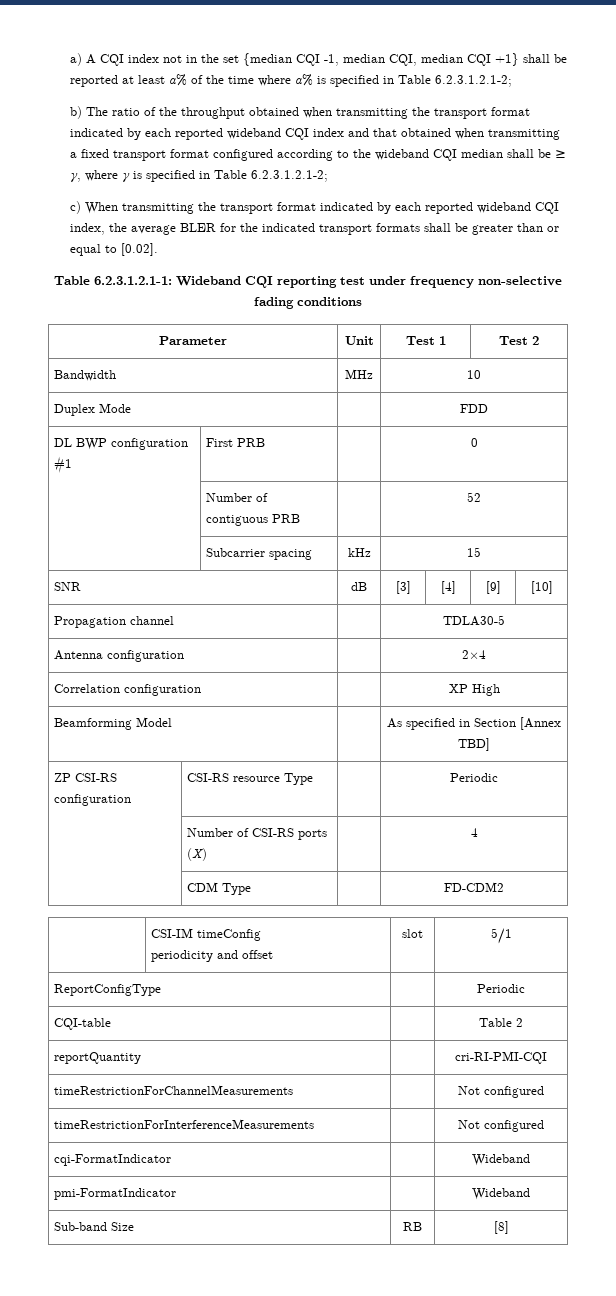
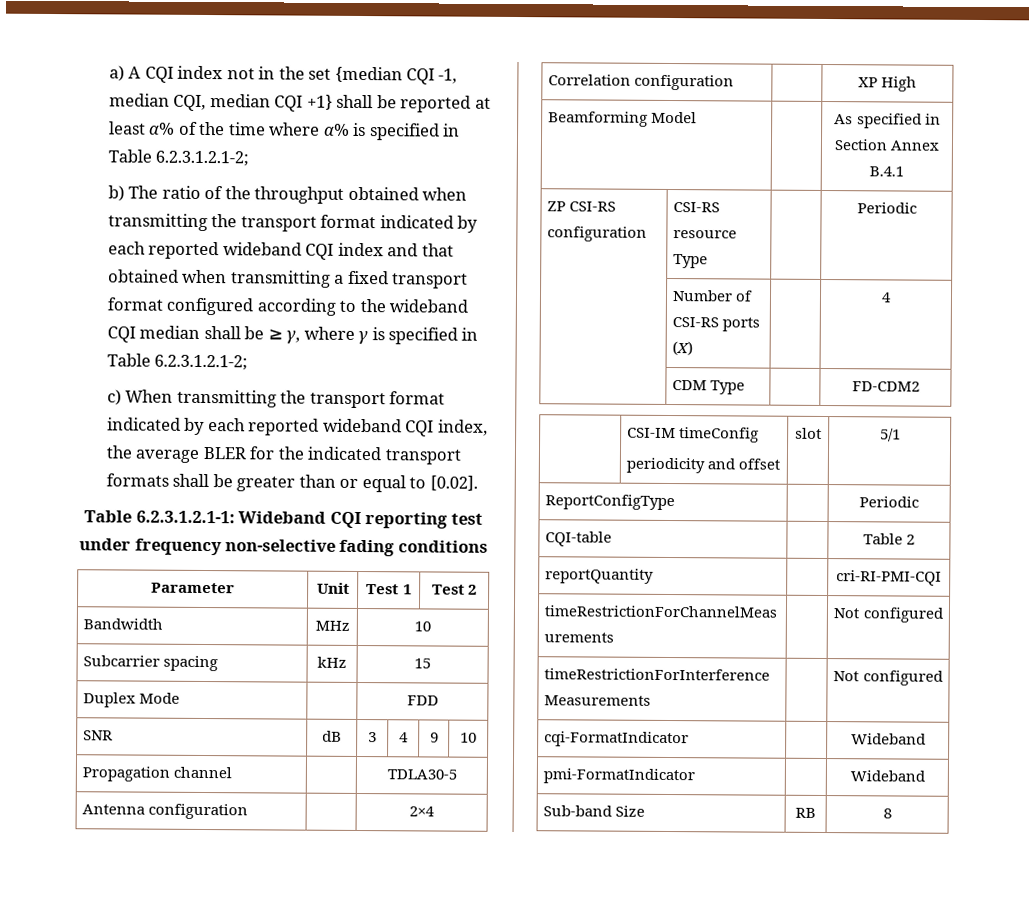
- Duplex Mode | | FDD
- DL BWP configuration #1 | First PRB | | 0
- | Number of contiguous PRB | | 52
- | Subcarrier spacing | kHz | 15
+ Subcarrier spacing | kHz | 15
+ Duplex Mode | | FDD
- SNR | dB | [3] | [4] | [9] | [10]
+ SNR | dB | 3 | 4 | 9 | 10
- Beamforming Model | | As specified in Section [Annex TBD]
+ Beamforming Model | | As specified in Section Annex B.4.1
- Sub-band Size | RB | [8]
+ Sub-band Size | RB | 8

